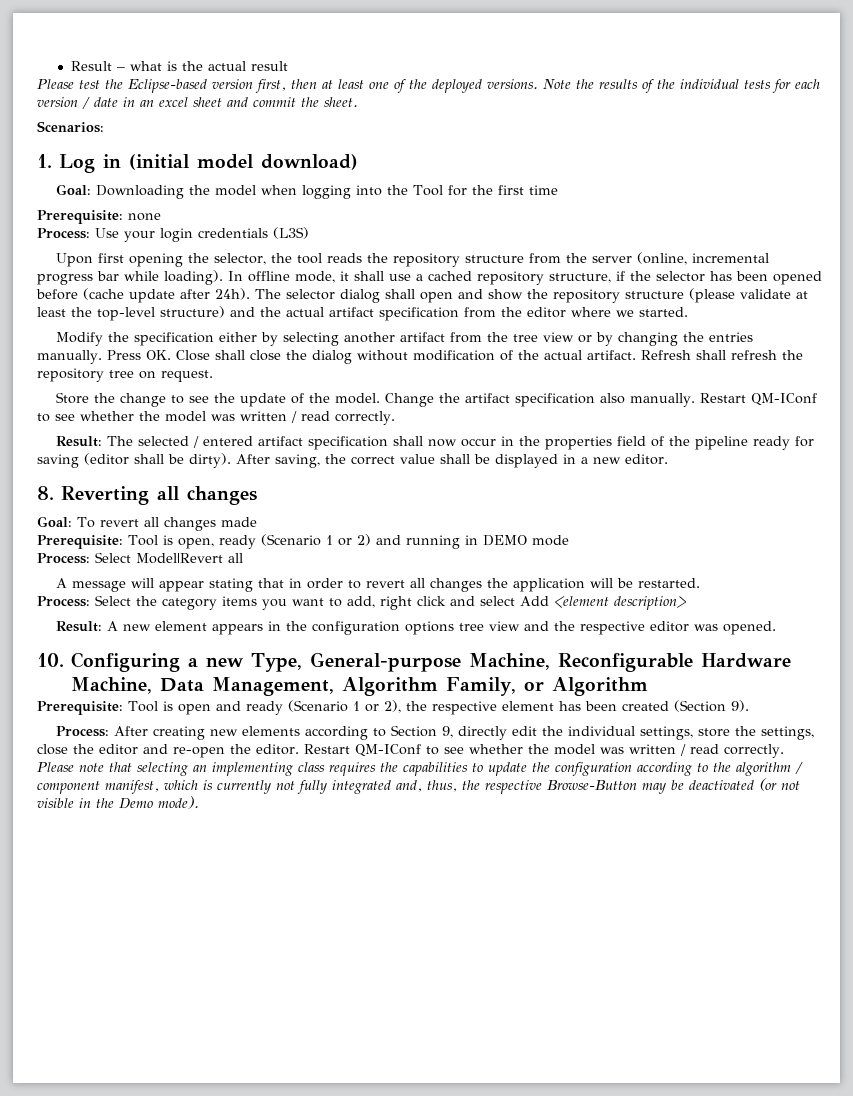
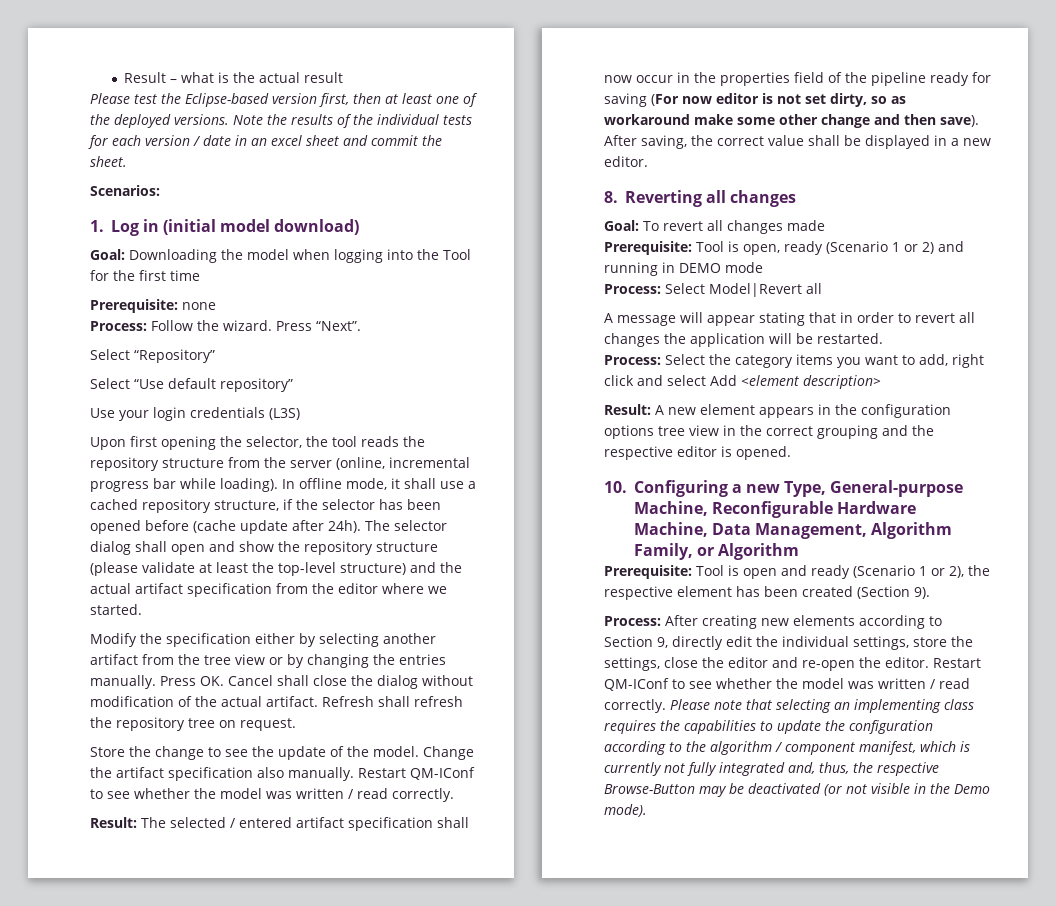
- Process: Use your login credentials (L3S)
+ Process: Follow the wizard. Press “Next”.
+ Select “Repository”
+ Select “Use default repository”
+ Use your login credentials (L3S)
- Press OK. Close shall close the dialog without modification of the actual artifact.
+ Press OK. Cancel shall close the dialog without modification of the actual artifact.
- Result: The selected / entered artifact specification shall now occur in the properties field of the pipeline ready for saving (editor shall be dirty).
+ Result: The selected / entered artifact specification shall now occur in the properties field of the pipeline ready for saving (For now editor is not set dirty, so as workaround make some other change and then save).
- Result: A new element appears in the configuration options tree view and the respective editor was opened.
+ Result: A new element appears in the configuration options tree view in the correct grouping and the respective editor is opened.

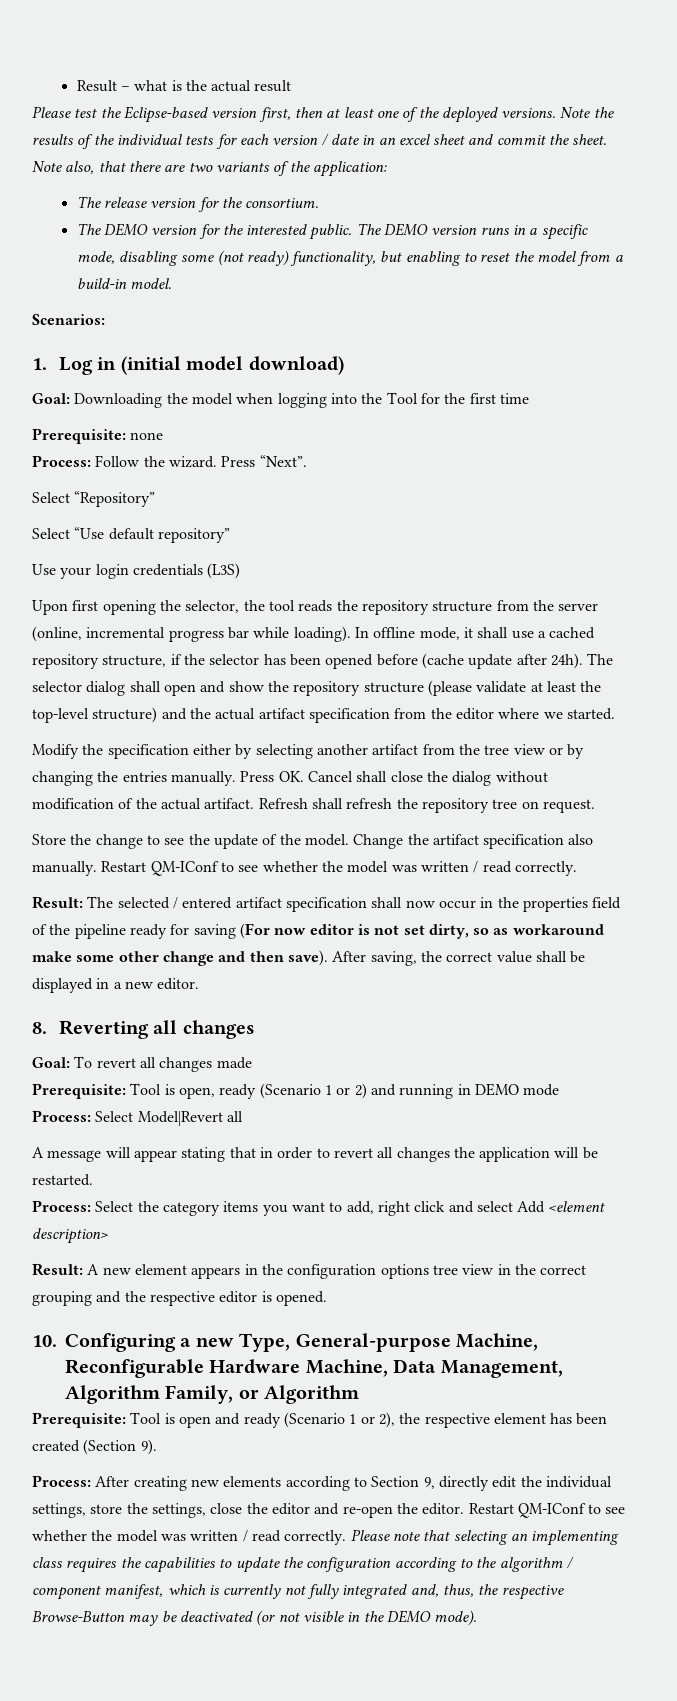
+ Note also, that there are two variants of the application:
+ The release version for the consortium.
+ The DEMO version for the interested public. The DEMO version runs in a specific mode, disabling some (not ready) functionality, but enabling to reset the model from a build-in model.
- Please note that selecting an implementing class requires the capabilities to update the configuration according to the algorithm / component manifest, which is currently not fully integrated and, thus, the respective Browse-Button may be deactivated (or not visible in the Demo mode).
+ Please note that selecting an implementing class requires the capabilities to update the configuration according to the algorithm / component manifest, which is currently not fully integrated and, thus, the respective Browse-Button may be deactivated (or not visible in the DEMO mode).

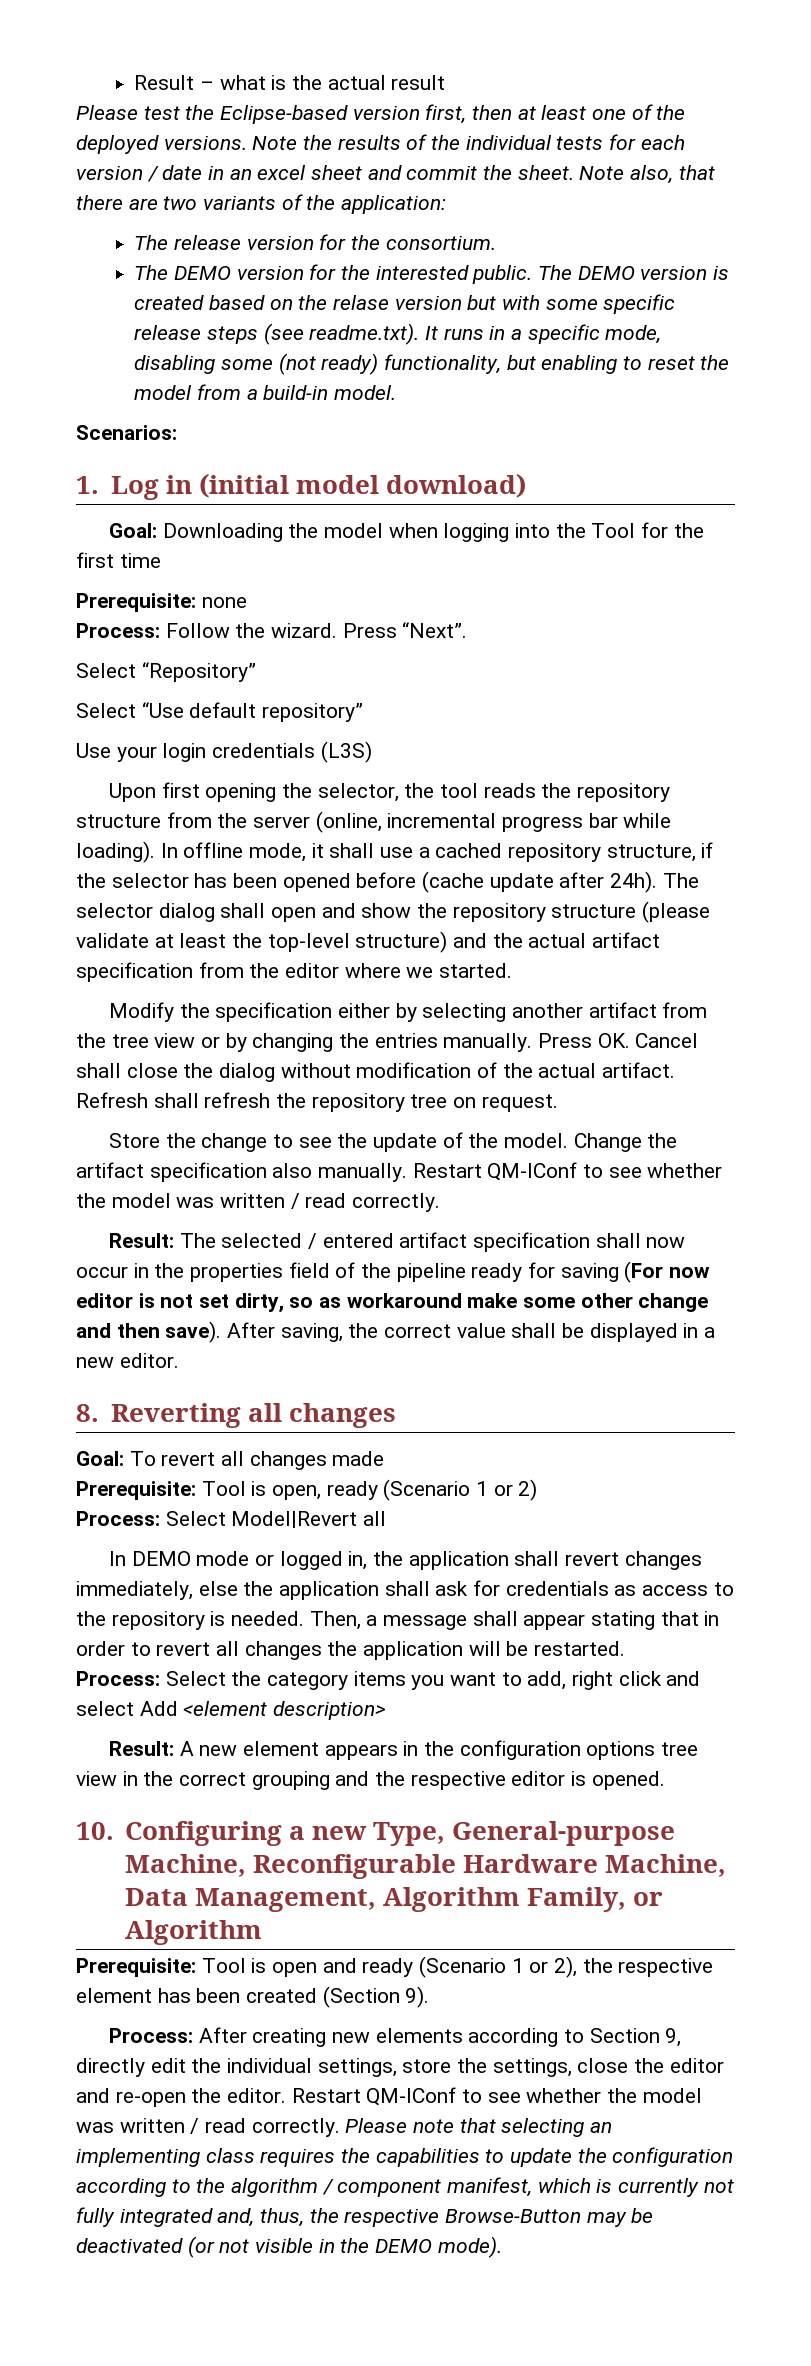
- The DEMO version runs in a specific mode, disabling some (not ready) functionality, but enabling to reset the model from a build-in model.
+ The DEMO version is created based on the relase version but with some specific release steps (see readme.txt). It runs in a specific mode, disabling some (not ready) functionality, but enabling to reset the model from a build-in model.
- Prerequisite: Tool is open, ready (Scenario 1 or 2) and running in DEMO mode
+ Prerequisite: Tool is open, ready (Scenario 1 or 2)
- A message will appear stating that in order to revert all changes the application will be restarted.
+ In DEMO mode or logged in, the application shall revert changes immediately, else the application shall ask for credentials as access to the repository is needed. Then, a message shall appear stating that in order to revert all changes the application will be restarted.

